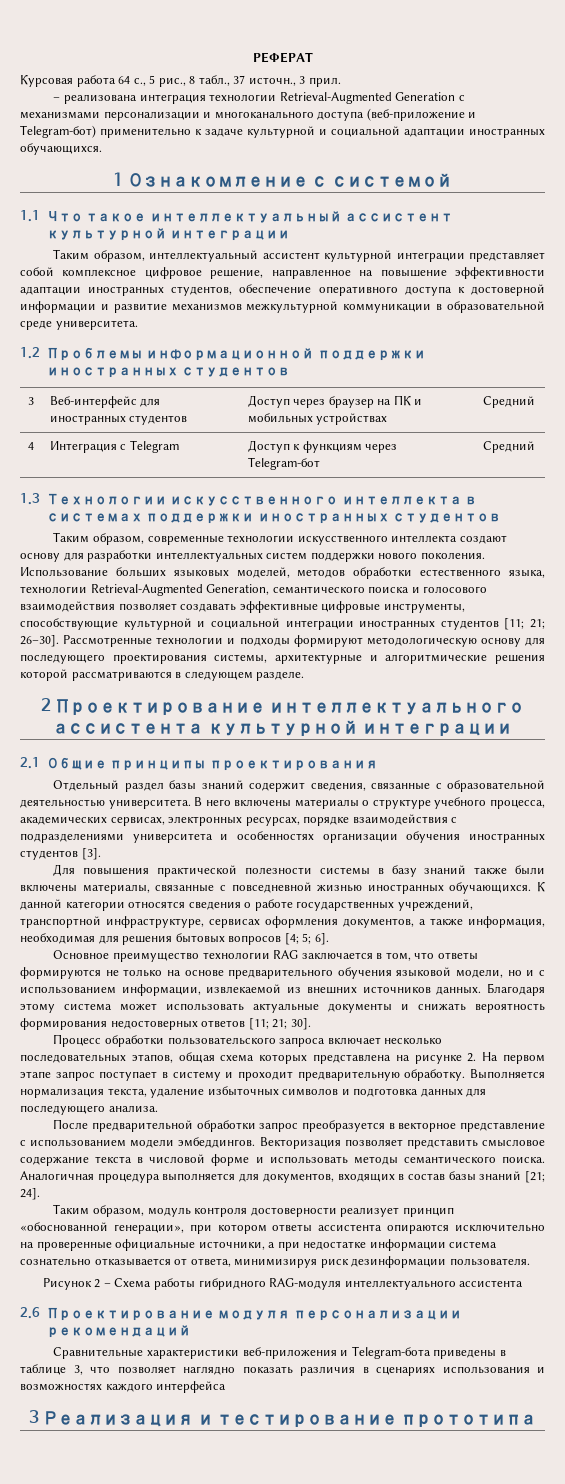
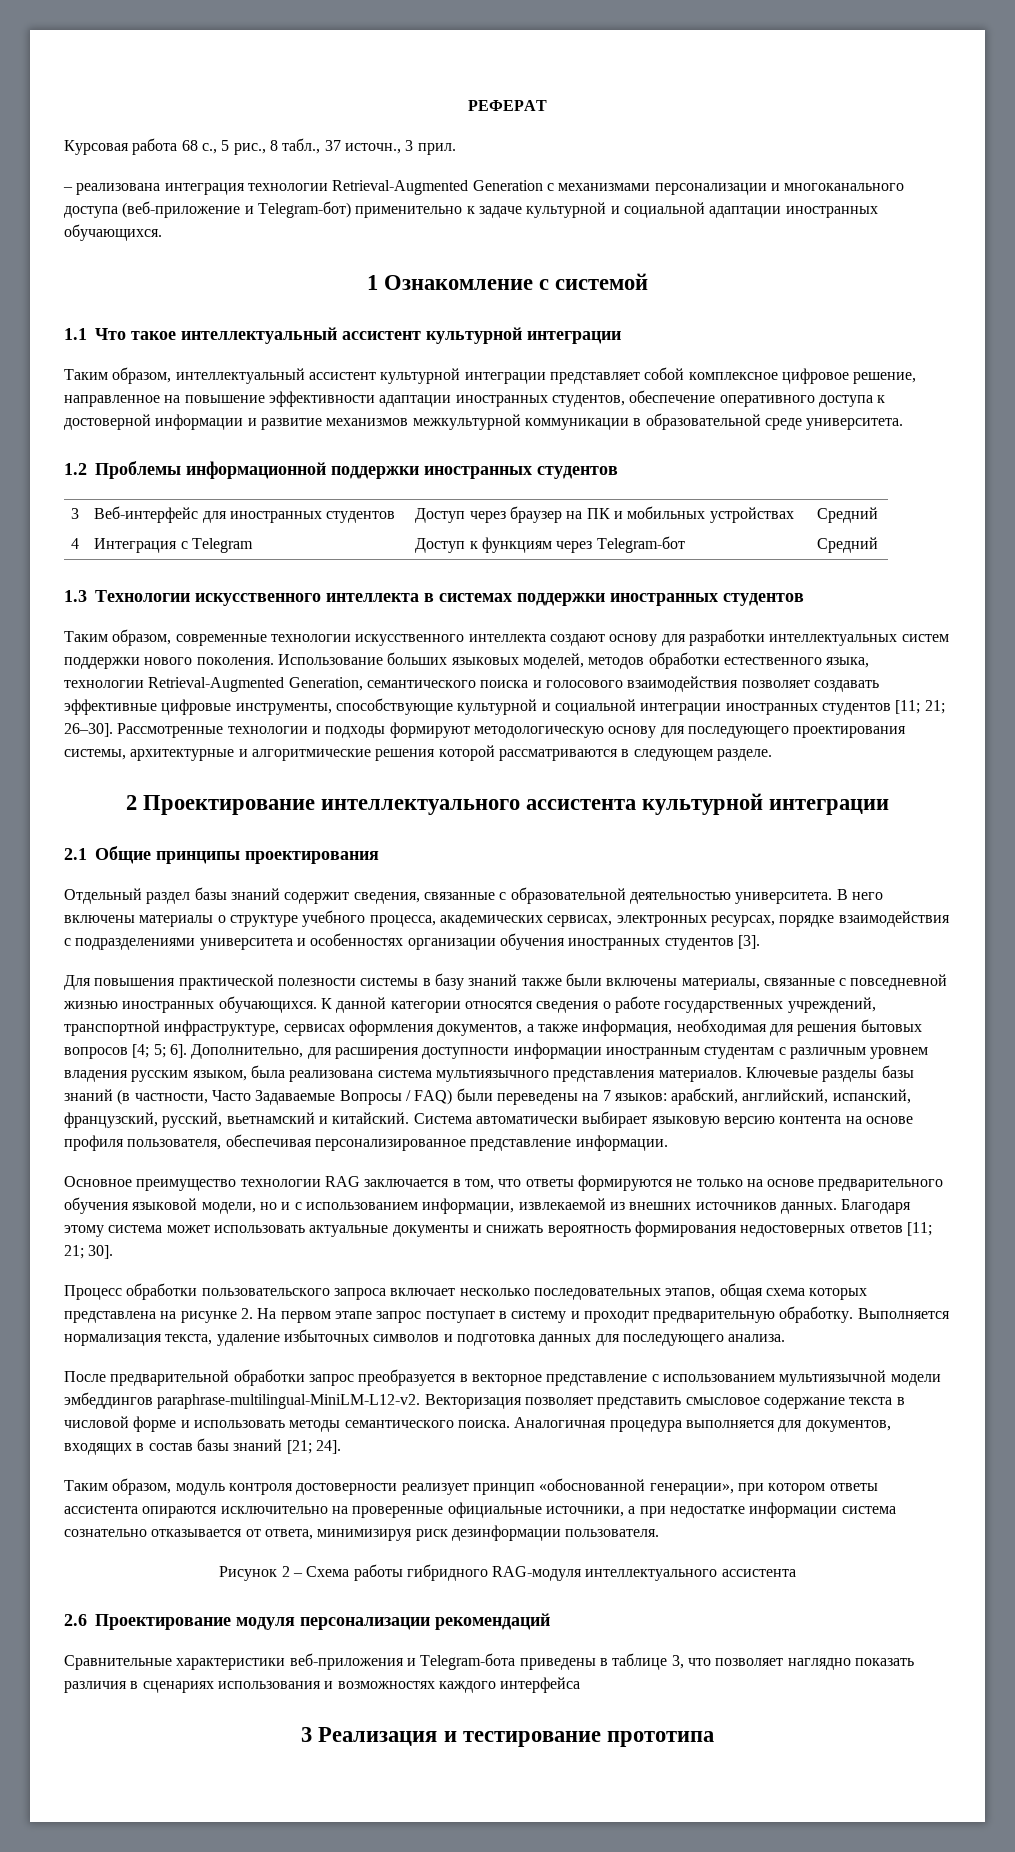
- Курсовая работа 64 с., 5 рис., 8 табл., 37 источн., 3 прил.
+ Курсовая работа 68 с., 5 рис., 8 табл., 37 источн., 3 прил.
+ Дополнительно, для расширения доступности информации иностранным студентам с различным уровнем владения русским языком, была реализована система мультиязычного представления материалов. Ключевые разделы базы знаний (в частности, Часто Задаваемые Вопросы / FAQ) были переведены на 7 языков: арабский, английский, испанский, французский, русский, вьетнамский и китайский. Система автоматически выбирает языковую версию контента на основе профиля пользователя, обеспечивая персонализированное представление информации.
- После предварительной обработки запрос преобразуется в векторное представление с использованием модели эмбеддингов.
+ После предварительной обработки запрос преобразуется в векторное представление с использованием мультиязычной модели эмбеддингов paraphrase-multilingual-MiniLM-L12-v2.

